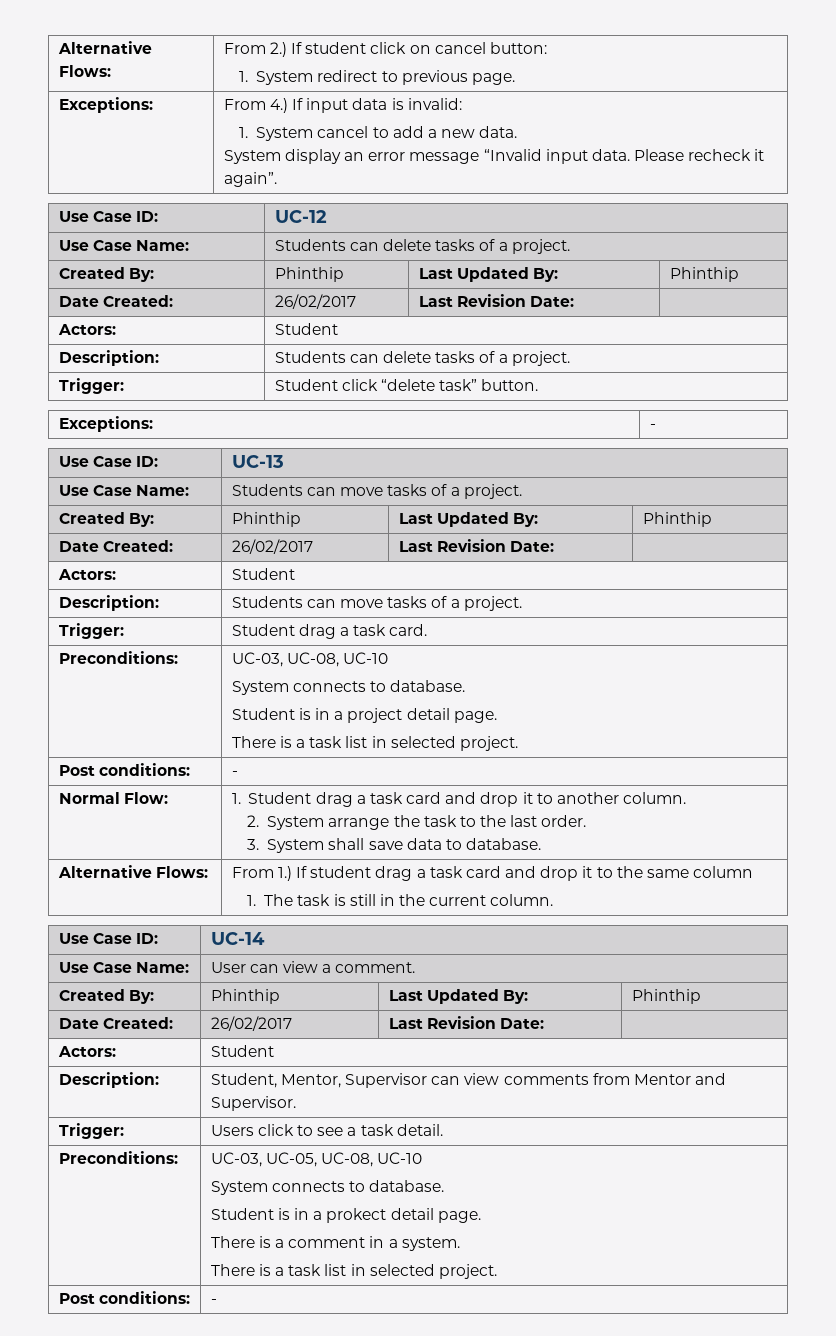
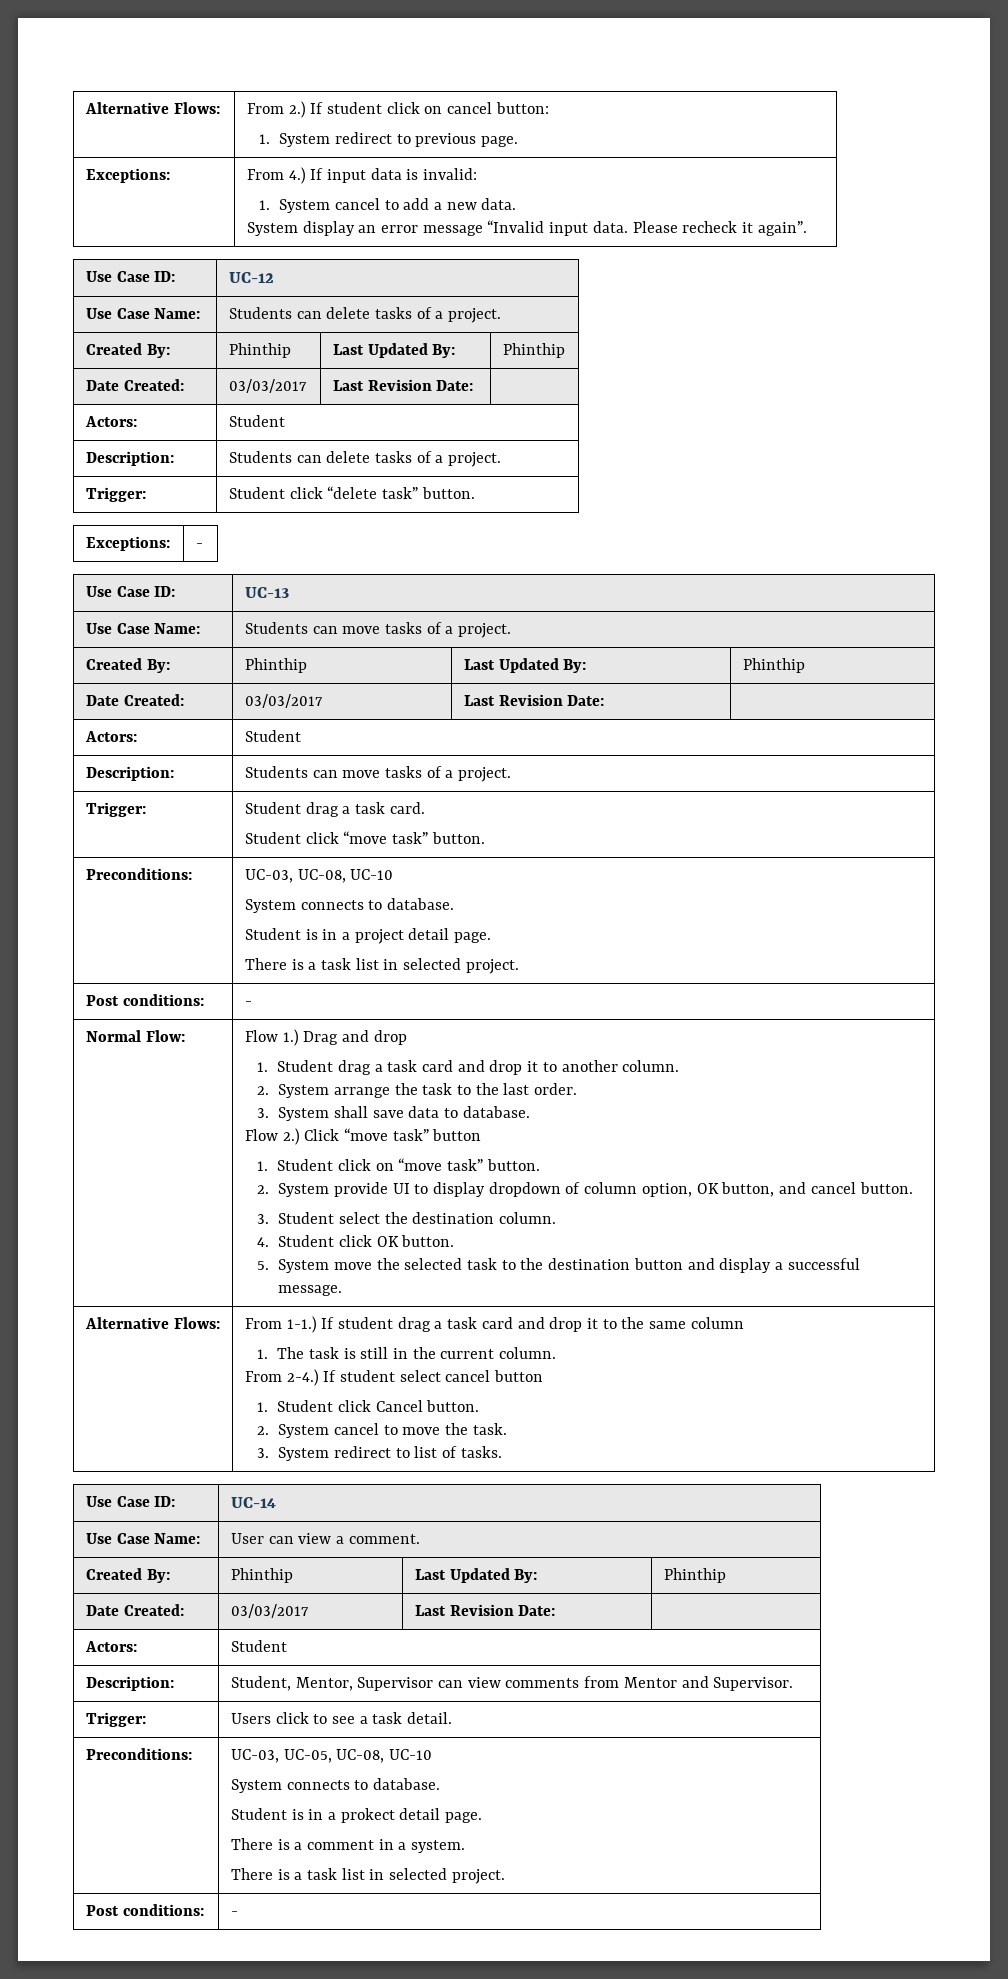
  Use Case Name: | Students can delete tasks of a project.
  Created By: | Phinthip | Last Updated By: | Phinthip
- Date Created: | 26/02/2017 | Last Revision Date: |
+ Date Created: | 03/03/2017 | Last Revision Date: |
  Use Case Name: | Students can move tasks of a project.
  Created By: | Phinthip | Last Updated By: | Phinthip
- Date Created: | 26/02/2017 | Last Revision Date: |
+ Date Created: | 03/03/2017 | Last Revision Date: |
  Trigger: | Student drag a task card.
+ Student click “move task” button.
+ Flow 1.) Drag and drop
- Alternative Flows: | From 1.) If student drag a task card and drop it to the same column
+ Flow 2.) Click “move task” button
+ 1. Student click on “move task” button.
+ 2. System provide UI to display dropdown of column option, OK button, and cancel button.
+ 3. Student select the destination column.
+ 4. Student click OK button.
+ 5. System move the selected task to the destination button and display a successful message.
+ Alternative Flows: | From 1-1.) If student drag a task card and drop it to the same column
+ From 2-4.) If student select cancel button
+ 1. Student click Cancel button.
+ 2. System cancel to move the task.
+ 3. System redirect to list of tasks.
  Use Case Name: | User can view a comment.
  Created By: | Phinthip | Last Updated By: | Phinthip
- Date Created: | 26/02/2017 | Last Revision Date: |
+ Date Created: | 03/03/2017 | Last Revision Date: |

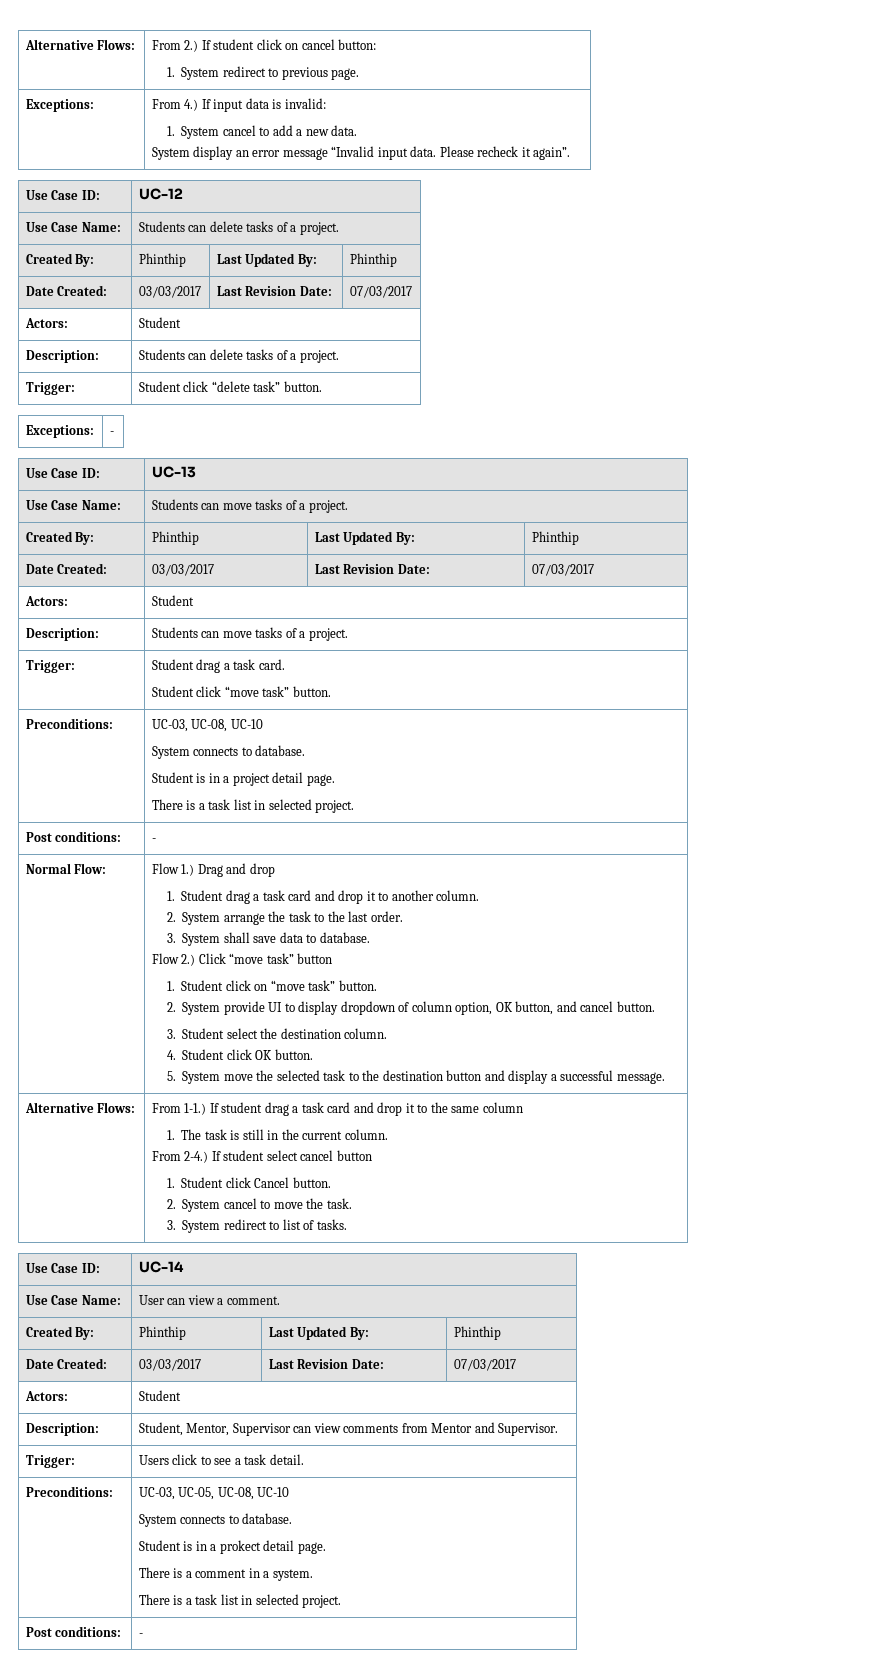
  Use Case Name: | Students can delete tasks of a project.
  Created By: | Phinthip | Last Updated By: | Phinthip
- Date Created: | 03/03/2017 | Last Revision Date: |
+ Date Created: | 03/03/2017 | Last Revision Date: | 07/03/2017
  Use Case Name: | Students can move tasks of a project.
  Created By: | Phinthip | Last Updated By: | Phinthip
- Date Created: | 03/03/2017 | Last Revision Date: |
+ Date Created: | 03/03/2017 | Last Revision Date: | 07/03/2017
  Use Case Name: | User can view a comment.
  Created By: | Phinthip | Last Updated By: | Phinthip
- Date Created: | 03/03/2017 | Last Revision Date: |
+ Date Created: | 03/03/2017 | Last Revision Date: | 07/03/2017

